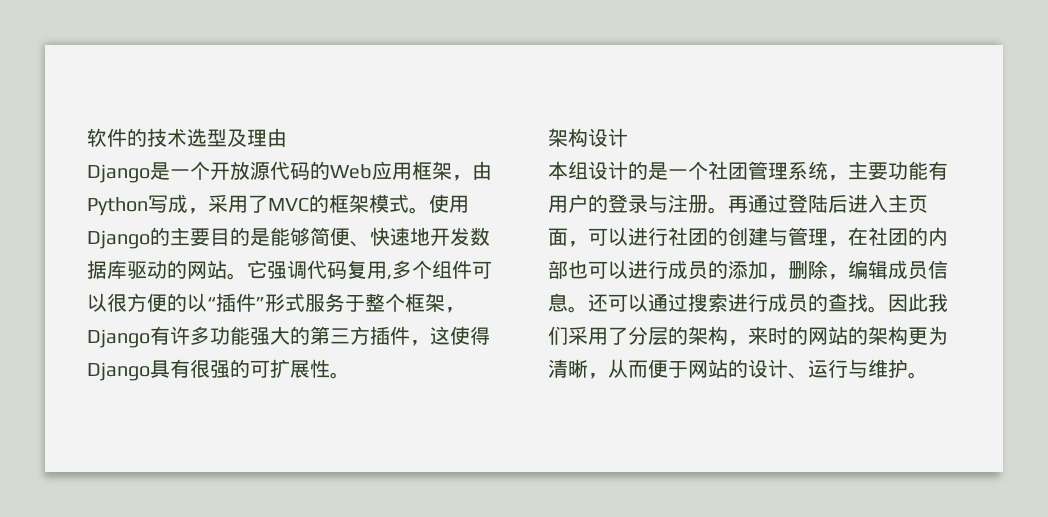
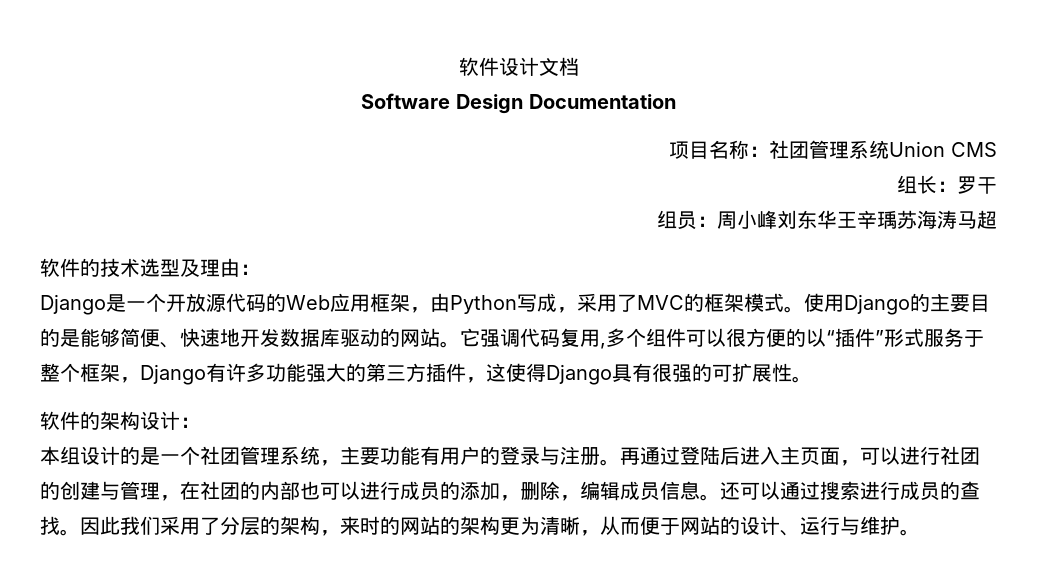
- 软件的技术选型及理由
+ 软件设计文档
+ Software Design Documentation
+ 项目名称：社团管理系统Union CMS
+ 组长：罗干
+ 组员：周小峰刘东华王辛瑀苏海涛马超
+ 软件的技术选型及理由：
- 架构设计
+ 软件的架构设计：

